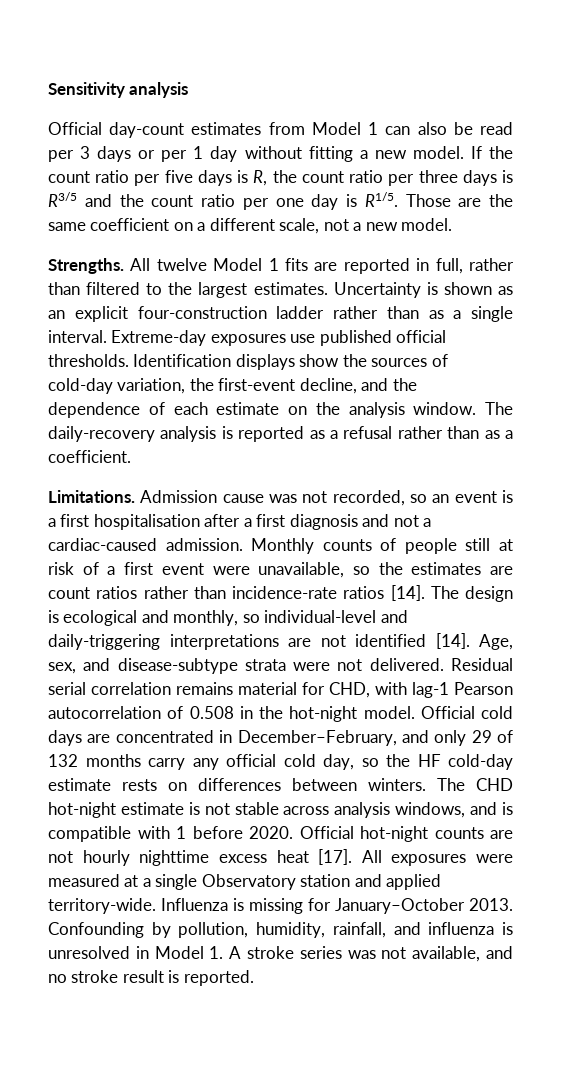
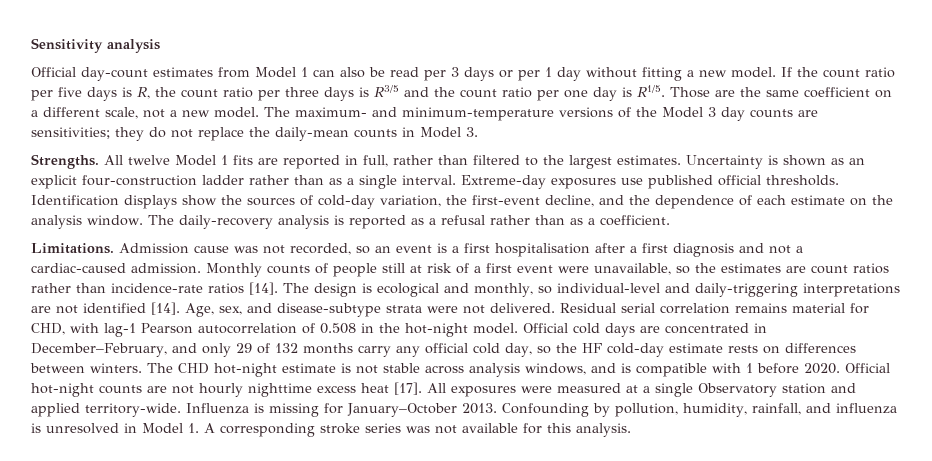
+ The maximum- and minimum-temperature versions of the Model 3 day counts are sensitivities; they do not replace the daily-mean counts in Model 3.
- Confounding by pollution, humidity, rainfall, and influenza is unresolved in Model 1. A stroke series was not available, and no stroke result is reported.
+ Confounding by pollution, humidity, rainfall, and influenza is unresolved in Model 1. A corresponding stroke series was not available for this analysis.

